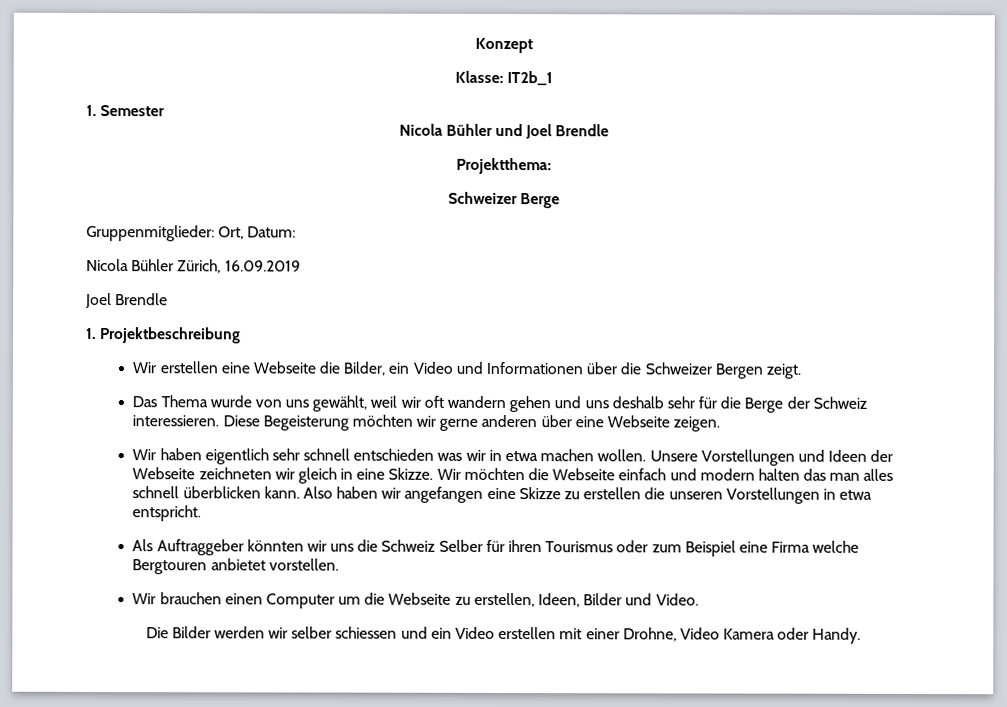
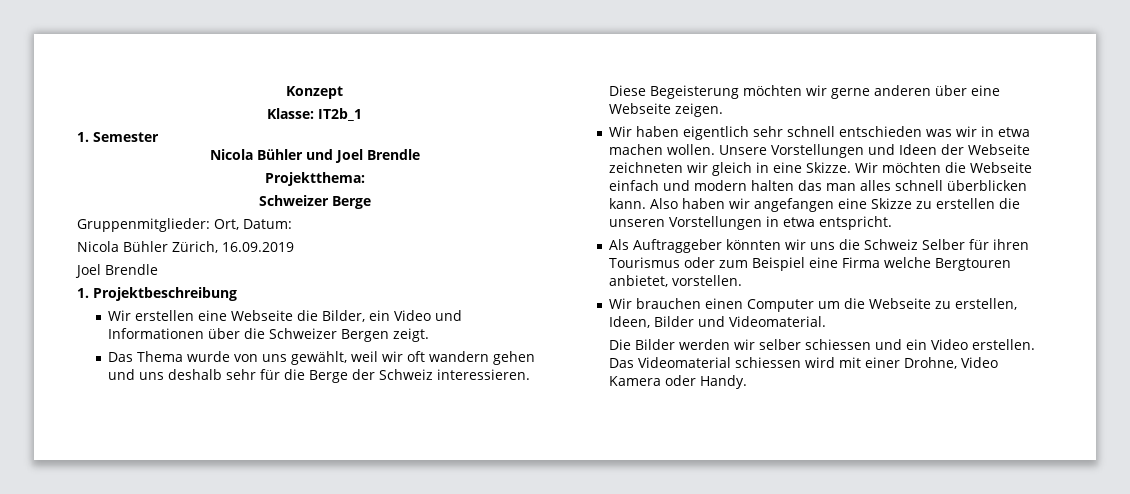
- Als Auftraggeber könnten wir uns die Schweiz Selber für ihren Tourismus oder zum Beispiel eine Firma welche Bergtouren anbietet vorstellen.
+ Als Auftraggeber könnten wir uns die Schweiz Selber für ihren Tourismus oder zum Beispiel eine Firma welche Bergtouren anbietet, vorstellen.
- Wir brauchen einen Computer um die Webseite zu erstellen, Ideen, Bilder und Video.
+ Wir brauchen einen Computer um die Webseite zu erstellen, Ideen, Bilder und Videomaterial.
- Die Bilder werden wir selber schiessen und ein Video erstellen mit einer Drohne, Video Kamera oder Handy.
+ Die Bilder werden wir selber schiessen und ein Video erstellen. Das Videomaterial schiessen wird mit einer Drohne, Video Kamera oder Handy.

